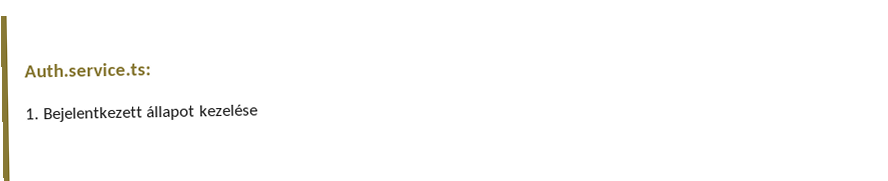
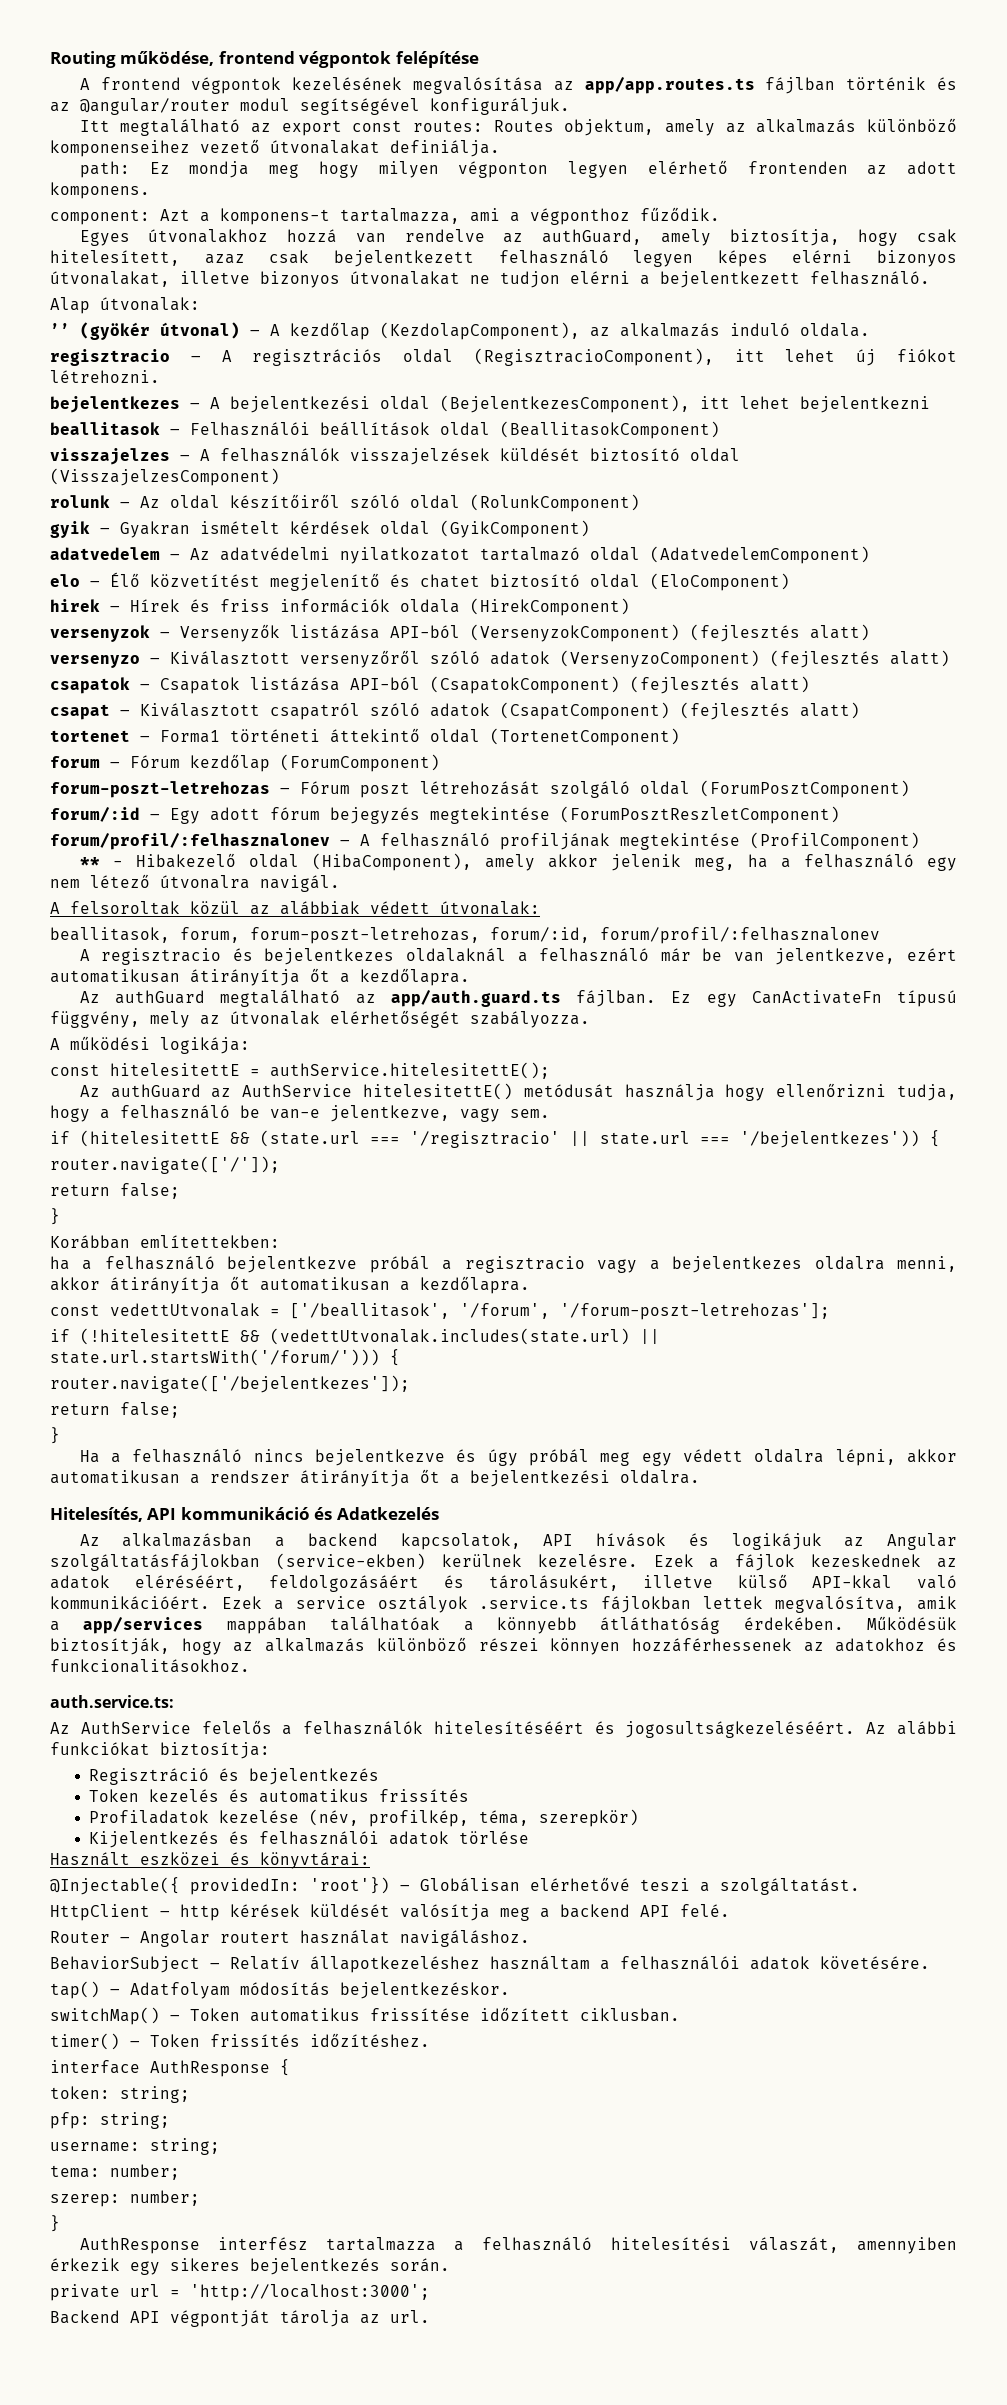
- Auth.service.ts:
- 1. Bejelentkezett állapot kezelése
+ Routing működése, frontend végpontok felépítése
+ A frontend végpontok kezelésének megvalósítása az app/app.routes.ts fájlban történik és az @angular/router modul segítségével konfiguráljuk.
+ Itt megtalálható az export const routes: Routes objektum, amely az alkalmazás különböző komponenseihez vezető útvonalakat definiálja.
+ path: Ez mondja meg hogy milyen végponton legyen elérhető frontenden az adott komponens.
+ component: Azt a komponens-t tartalmazza, ami a végponthoz fűződik.
+ Egyes útvonalakhoz hozzá van rendelve az authGuard, amely biztosítja, hogy csak hitelesített, azaz csak bejelentkezett felhasználó legyen képes elérni bizonyos útvonalakat, illetve bizonyos útvonalakat ne tudjon elérni a bejelentkezett felhasználó.
+ Alap útvonalak:
+ ’’ (gyökér útvonal) – A kezdőlap (KezdolapComponent), az alkalmazás induló oldala.
+ regisztracio – A regisztrációs oldal (RegisztracioComponent), itt lehet új fiókot létrehozni.
+ bejelentkezes – A bejelentkezési oldal (BejelentkezesComponent), itt lehet bejelentkezni
+ beallitasok – Felhasználói beállítások oldal (BeallitasokComponent)
+ visszajelzes – A felhasználók visszajelzések küldését biztosító oldal (VisszajelzesComponent)
+ rolunk – Az oldal készítőiről szóló oldal (RolunkComponent)
+ gyik – Gyakran ismételt kérdések oldal (GyikComponent)
+ adatvedelem – Az adatvédelmi nyilatkozatot tartalmazó oldal (AdatvedelemComponent)
+ elo – Élő közvetítést megjelenítő és chatet biztosító oldal (EloComponent)
+ hirek – Hírek és friss információk oldala (HirekComponent)
+ versenyzok – Versenyzők listázása API-ból (VersenyzokComponent) (fejlesztés alatt)
+ versenyzo – Kiválasztott versenyzőről szóló adatok (VersenyzoComponent) (fejlesztés alatt)
+ csapatok – Csapatok listázása API-ból (CsapatokComponent) (fejlesztés alatt)
+ csapat – Kiválasztott csapatról szóló adatok (CsapatComponent) (fejlesztés alatt)
+ tortenet – Forma1 történeti áttekintő oldal (TortenetComponent)
+ forum – Fórum kezdőlap (ForumComponent)
+ forum-poszt-letrehozas – Fórum poszt létrehozását szolgáló oldal (ForumPosztComponent)
+ forum/:id – Egy adott fórum bejegyzés megtekintése (ForumPosztReszletComponent)
+ forum/profil/:felhasznalonev – A felhasználó profiljának megtekintése (ProfilComponent)
+ ** - Hibakezelő oldal (HibaComponent), amely akkor jelenik meg, ha a felhasználó egy nem létező útvonalra navigál.
+ A felsoroltak közül az alábbiak védett útvonalak:
+ beallitasok, forum, forum-poszt-letrehozas, forum/:id, forum/profil/:felhasznalonev
+ A regisztracio és bejelentkezes oldalaknál a felhasználó már be van jelentkezve, ezért automatikusan átirányítja őt a kezdőlapra.
+ Az authGuard megtalálható az app/auth.guard.ts fájlban. Ez egy CanActivateFn típusú függvény, mely az útvonalak elérhetőségét szabályozza.
+ A működési logikája:
+ const hitelesitettE = authService.hitelesitettE();
+ Az authGuard az AuthService hitelesitettE() metódusát használja hogy ellenőrizni tudja, hogy a felhasználó be van-e jelentkezve, vagy sem.
+ if (hitelesitettE && (state.url === '/regisztracio' || state.url === '/bejelentkezes')) {
+ router.navigate(['/']);
+ return false;
+ }
+ Korábban említettekben:
+ ha a felhasználó bejelentkezve próbál a regisztracio vagy a bejelentkezes oldalra menni, akkor átirányítja őt automatikusan a kezdőlapra.
+ const vedettUtvonalak = ['/beallitasok', '/forum', '/forum-poszt-letrehozas'];
+ if (!hitelesitettE && (vedettUtvonalak.includes(state.url) || state.url.startsWith('/forum/'))) {
+ router.navigate(['/bejelentkezes']);
+ return false;
+ }
+ Ha a felhasználó nincs bejelentkezve és úgy próbál meg egy védett oldalra lépni, akkor automatikusan a rendszer átirányítja őt a bejelentkezési oldalra.
+ Hitelesítés, API kommunikáció és Adatkezelés
+ Az alkalmazásban a backend kapcsolatok, API hívások és logikájuk az Angular szolgáltatásfájlokban (service-ekben) kerülnek kezelésre. Ezek a fájlok kezeskednek az adatok eléréséért, feldolgozásáért és tárolásukért, illetve külső API-kkal való kommunikációért. Ezek a service osztályok .service.ts fájlokban lettek megvalósítva, amik a app/services mappában találhatóak a könnyebb átláthatóság érdekében. Működésük biztosítják, hogy az alkalmazás különböző részei könnyen hozzáférhessenek az adatokhoz és funkcionalitásokhoz.
+ auth.service.ts:
+ Az AuthService felelős a felhasználók hitelesítéséért és jogosultságkezeléséért. Az alábbi funkciókat biztosítja:
+ Regisztráció és bejelentkezés
+ Token kezelés és automatikus frissítés
+ Profiladatok kezelése (név, profilkép, téma, szerepkör)
+ Kijelentkezés és felhasználói adatok törlése
+ Használt eszközei és könyvtárai:
+ @Injectable({ providedIn: 'root'}) – Globálisan elérhetővé teszi a szolgáltatást.
+ HttpClient – http kérések küldését valósítja meg a backend API felé.
+ Router – Angolar routert használat navigáláshoz.
+ BehaviorSubject – Relatív állapotkezeléshez használtam a felhasználói adatok követésére.
+ tap() – Adatfolyam módosítás bejelentkezéskor.
+ switchMap() – Token automatikus frissítése időzített ciklusban.
+ timer() – Token frissítés időzítéshez.
+ interface AuthResponse {
+ token: string;
+ pfp: string;
+ username: string;
+ tema: number;
+ szerep: number;
+ }
+ AuthResponse interfész tartalmazza a felhasználó hitelesítési válaszát, amennyiben érkezik egy sikeres bejelentkezés során.
+ private url = 'http://localhost:3000';
+ Backend API végpontját tárolja az url.

